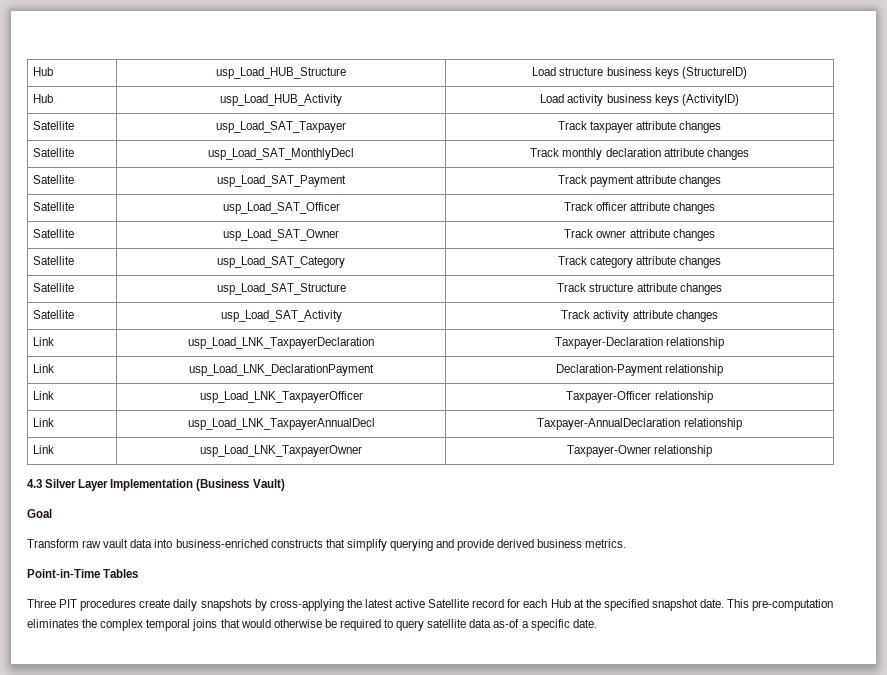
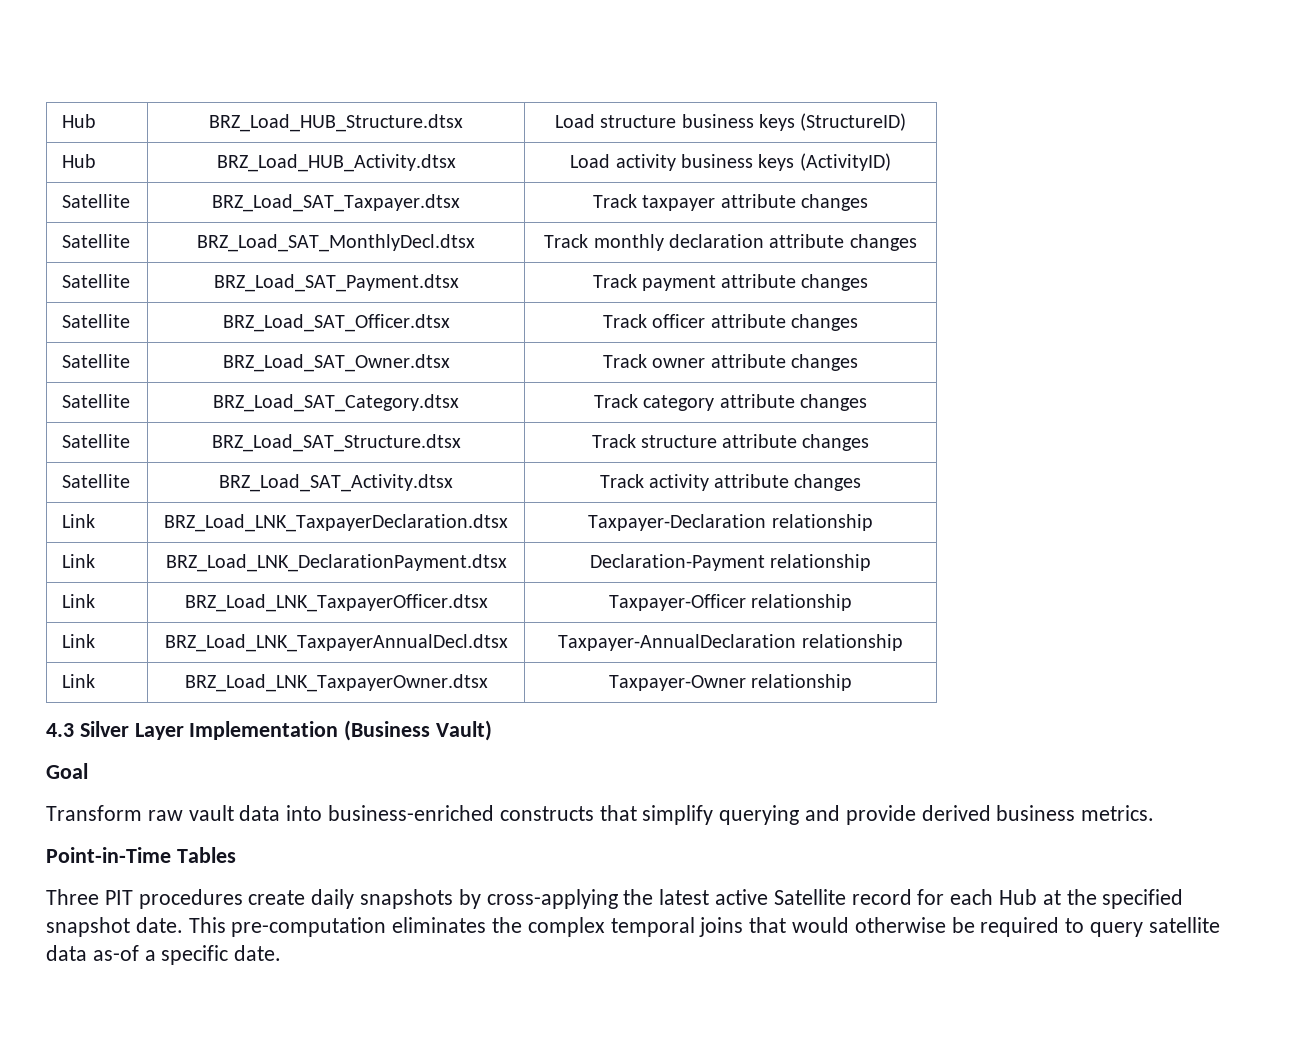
- Hub | usp_Load_HUB_Structure | Load structure business keys (StructureID)
+ Hub | BRZ_Load_HUB_Structure.dtsx | Load structure business keys (StructureID)
- Hub | usp_Load_HUB_Activity | Load activity business keys (ActivityID)
+ Hub | BRZ_Load_HUB_Activity.dtsx | Load activity business keys (ActivityID)
- Satellite | usp_Load_SAT_Taxpayer | Track taxpayer attribute changes
+ Satellite | BRZ_Load_SAT_Taxpayer.dtsx | Track taxpayer attribute changes
- Satellite | usp_Load_SAT_MonthlyDecl | Track monthly declaration attribute changes
+ Satellite | BRZ_Load_SAT_MonthlyDecl.dtsx | Track monthly declaration attribute changes
- Satellite | usp_Load_SAT_Payment | Track payment attribute changes
+ Satellite | BRZ_Load_SAT_Payment.dtsx | Track payment attribute changes
- Satellite | usp_Load_SAT_Officer | Track officer attribute changes
+ Satellite | BRZ_Load_SAT_Officer.dtsx | Track officer attribute changes
- Satellite | usp_Load_SAT_Owner | Track owner attribute changes
+ Satellite | BRZ_Load_SAT_Owner.dtsx | Track owner attribute changes
- Satellite | usp_Load_SAT_Category | Track category attribute changes
+ Satellite | BRZ_Load_SAT_Category.dtsx | Track category attribute changes
- Satellite | usp_Load_SAT_Structure | Track structure attribute changes
+ Satellite | BRZ_Load_SAT_Structure.dtsx | Track structure attribute changes
- Satellite | usp_Load_SAT_Activity | Track activity attribute changes
+ Satellite | BRZ_Load_SAT_Activity.dtsx | Track activity attribute changes
- Link | usp_Load_LNK_TaxpayerDeclaration | Taxpayer-Declaration relationship
+ Link | BRZ_Load_LNK_TaxpayerDeclaration.dtsx | Taxpayer-Declaration relationship
- Link | usp_Load_LNK_DeclarationPayment | Declaration-Payment relationship
+ Link | BRZ_Load_LNK_DeclarationPayment.dtsx | Declaration-Payment relationship
- Link | usp_Load_LNK_TaxpayerOfficer | Taxpayer-Officer relationship
+ Link | BRZ_Load_LNK_TaxpayerOfficer.dtsx | Taxpayer-Officer relationship
- Link | usp_Load_LNK_TaxpayerAnnualDecl | Taxpayer-AnnualDeclaration relationship
+ Link | BRZ_Load_LNK_TaxpayerAnnualDecl.dtsx | Taxpayer-AnnualDeclaration relationship
- Link | usp_Load_LNK_TaxpayerOwner | Taxpayer-Owner relationship
+ Link | BRZ_Load_LNK_TaxpayerOwner.dtsx | Taxpayer-Owner relationship

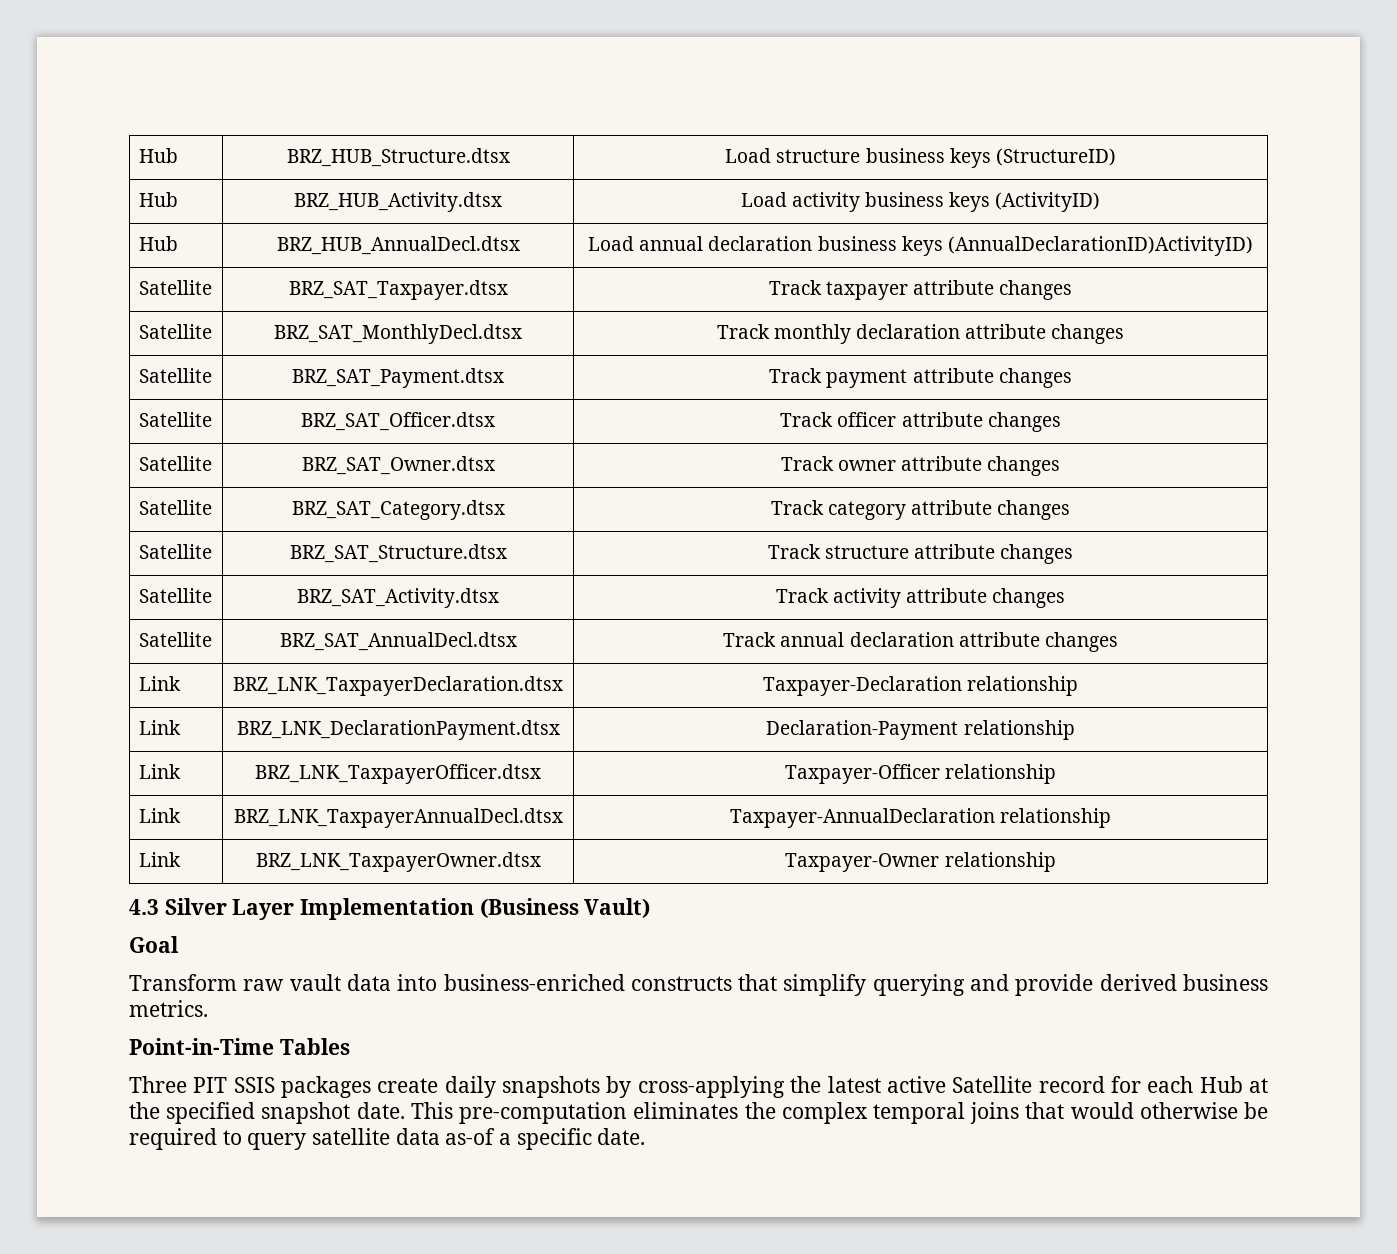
- Hub | BRZ_Load_HUB_Structure.dtsx | Load structure business keys (StructureID)
+ Hub | BRZ_HUB_Structure.dtsx | Load structure business keys (StructureID)
- Hub | BRZ_Load_HUB_Activity.dtsx | Load activity business keys (ActivityID)
+ Hub | BRZ_HUB_Activity.dtsx | Load activity business keys (ActivityID)
- Satellite | BRZ_Load_SAT_Taxpayer.dtsx | Track taxpayer attribute changes
+ Hub | BRZ_HUB_AnnualDecl.dtsx | Load annual declaration business keys (AnnualDeclarationID)ActivityID)
+ Satellite | BRZ_SAT_Taxpayer.dtsx | Track taxpayer attribute changes
- Satellite | BRZ_Load_SAT_MonthlyDecl.dtsx | Track monthly declaration attribute changes
+ Satellite | BRZ_SAT_MonthlyDecl.dtsx | Track monthly declaration attribute changes
- Satellite | BRZ_Load_SAT_Payment.dtsx | Track payment attribute changes
+ Satellite | BRZ_SAT_Payment.dtsx | Track payment attribute changes
- Satellite | BRZ_Load_SAT_Officer.dtsx | Track officer attribute changes
+ Satellite | BRZ_SAT_Officer.dtsx | Track officer attribute changes
- Satellite | BRZ_Load_SAT_Owner.dtsx | Track owner attribute changes
+ Satellite | BRZ_SAT_Owner.dtsx | Track owner attribute changes
- Satellite | BRZ_Load_SAT_Category.dtsx | Track category attribute changes
+ Satellite | BRZ_SAT_Category.dtsx | Track category attribute changes
- Satellite | BRZ_Load_SAT_Structure.dtsx | Track structure attribute changes
+ Satellite | BRZ_SAT_Structure.dtsx | Track structure attribute changes
- Satellite | BRZ_Load_SAT_Activity.dtsx | Track activity attribute changes
+ Satellite | BRZ_SAT_Activity.dtsx | Track activity attribute changes
- Link | BRZ_Load_LNK_TaxpayerDeclaration.dtsx | Taxpayer-Declaration relationship
+ Satellite | BRZ_SAT_AnnualDecl.dtsx | Track annual declaration attribute changes
+ Link | BRZ_LNK_TaxpayerDeclaration.dtsx | Taxpayer-Declaration relationship
- Link | BRZ_Load_LNK_DeclarationPayment.dtsx | Declaration-Payment relationship
+ Link | BRZ_LNK_DeclarationPayment.dtsx | Declaration-Payment relationship
- Link | BRZ_Load_LNK_TaxpayerOfficer.dtsx | Taxpayer-Officer relationship
+ Link | BRZ_LNK_TaxpayerOfficer.dtsx | Taxpayer-Officer relationship
- Link | BRZ_Load_LNK_TaxpayerAnnualDecl.dtsx | Taxpayer-AnnualDeclaration relationship
+ Link | BRZ_LNK_TaxpayerAnnualDecl.dtsx | Taxpayer-AnnualDeclaration relationship
- Link | BRZ_Load_LNK_TaxpayerOwner.dtsx | Taxpayer-Owner relationship
+ Link | BRZ_LNK_TaxpayerOwner.dtsx | Taxpayer-Owner relationship
- Three PIT procedures create daily snapshots by cross-applying the latest active Satellite record for each Hub at the specified snapshot date.
+ Three PIT SSIS packages create daily snapshots by cross-applying the latest active Satellite record for each Hub at the specified snapshot date.

